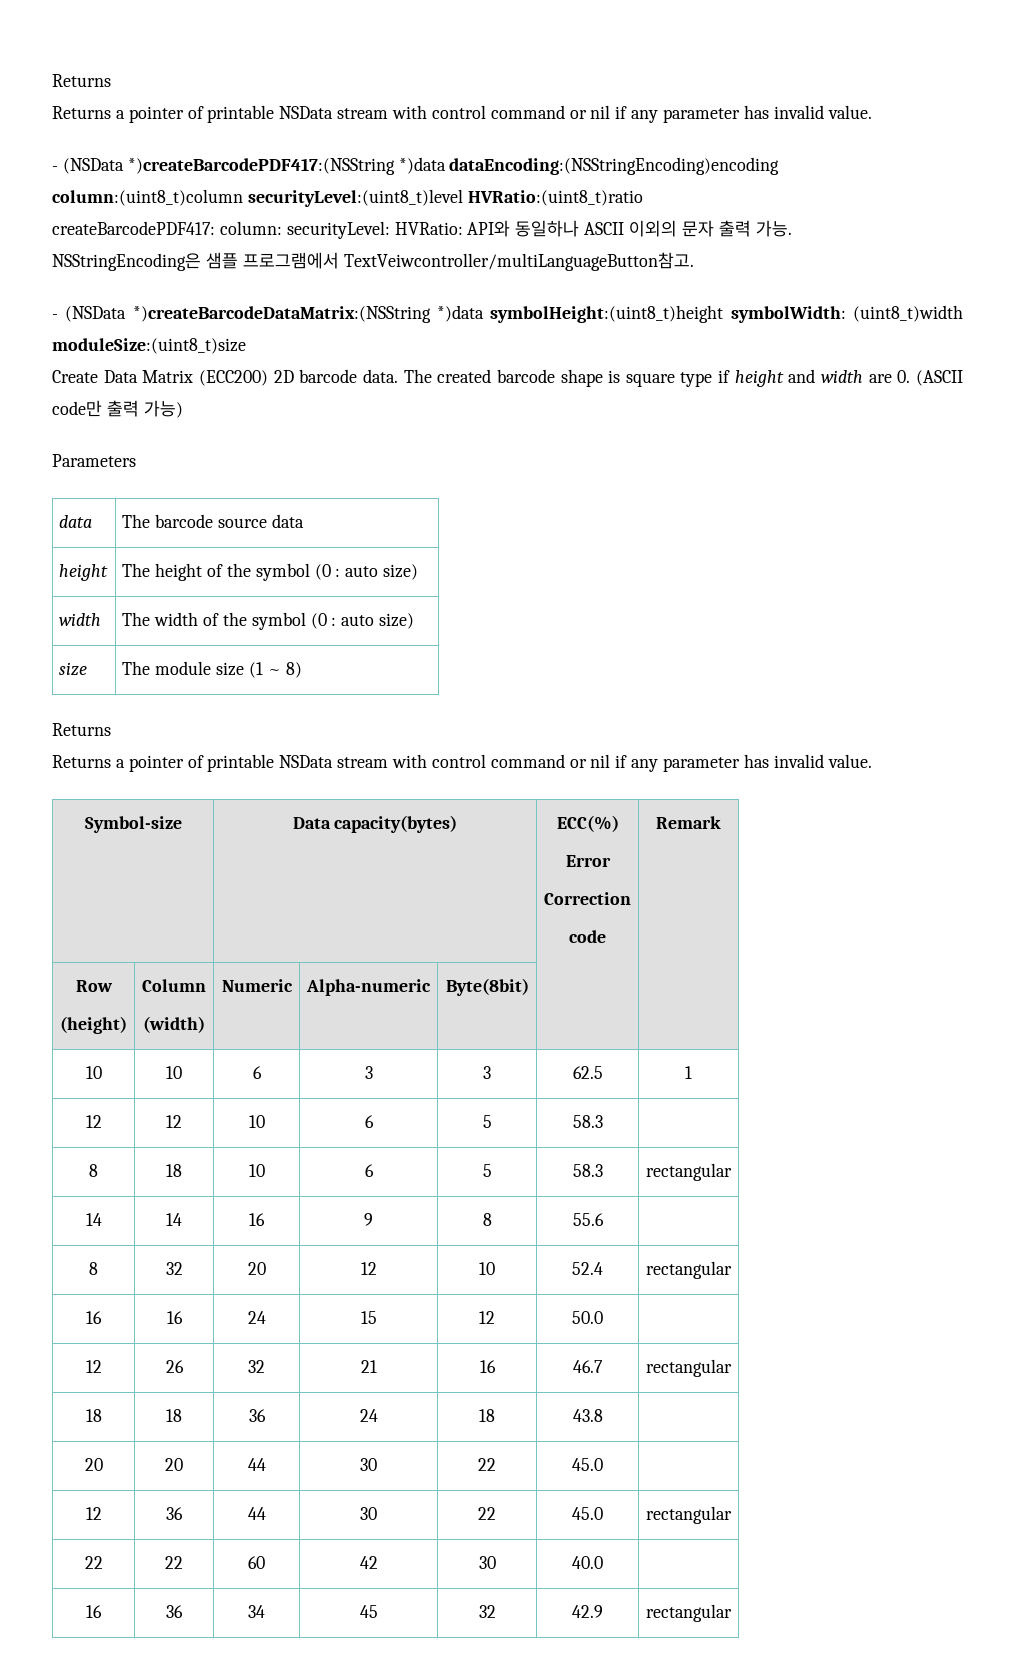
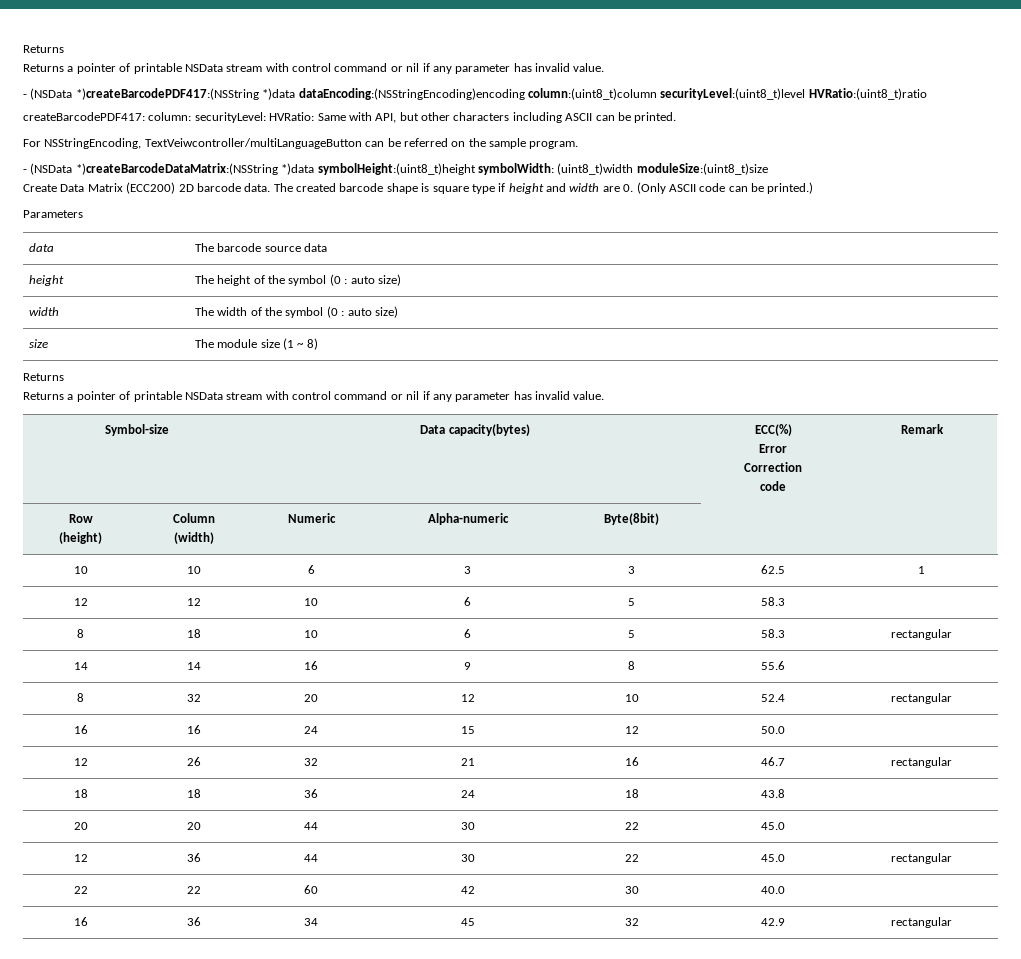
- createBarcodePDF417: column: securityLevel: HVRatio: API와 동일하나 ASCII 이외의 문자 출력 가능.
- NSStringEncoding은 샘플 프로그램에서 TextVeiwcontroller/multiLanguageButton참고.
+ createBarcodePDF417: column: securityLevel: HVRatio: Same with API, but other characters including ASCII can be printed.
+ For NSStringEncoding, TextVeiwcontroller/multiLanguageButton can be referred on the sample program.
- The created barcode shape is square type if height and width are 0. (ASCII code만 출력 가능)
+ The created barcode shape is square type if height and width are 0. (Only ASCII code can be printed.)

